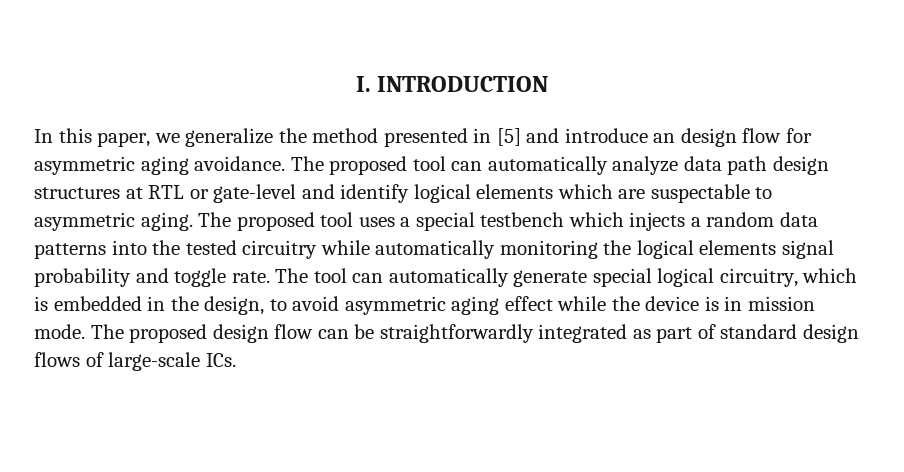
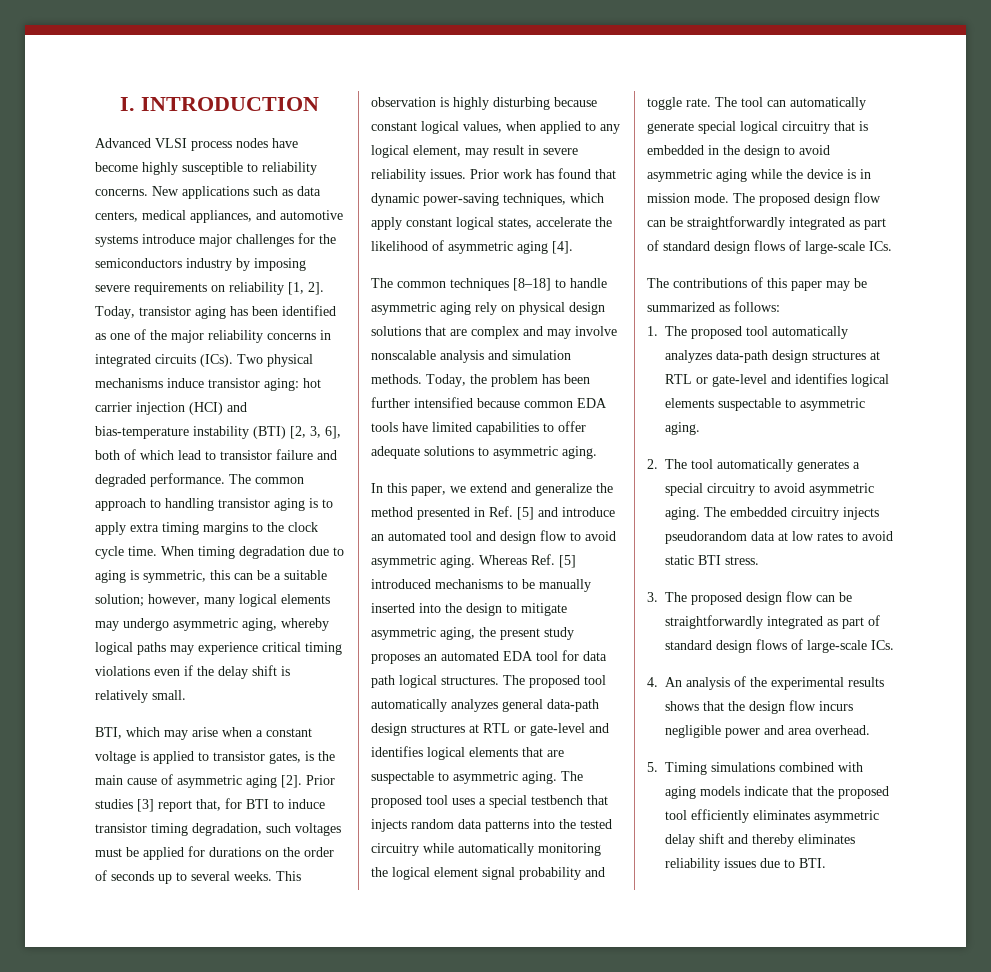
+ Advanced VLSI process nodes have become highly susceptible to reliability concerns. New applications such as data centers, medical appliances, and automotive systems introduce major challenges for the semiconductors industry by imposing severe requirements on reliability [1, 2]. Today, transistor aging has been identified as one of the major reliability concerns in integrated circuits (ICs). Two physical mechanisms induce transistor aging: hot carrier injection (HCI) and bias-temperature instability (BTI) [2, 3, 6], both of which lead to transistor failure and degraded performance. The common approach to handling transistor aging is to apply extra timing margins to the clock cycle time. When timing degradation due to aging is symmetric, this can be a suitable solution; however, many logical elements may undergo asymmetric aging, whereby logical paths may experience critical timing violations even if the delay shift is relatively small.
+ BTI, which may arise when a constant voltage is applied to transistor gates, is the main cause of asymmetric aging [2]. Prior studies [3] report that, for BTI to induce transistor timing degradation, such voltages must be applied for durations on the order of seconds up to several weeks. This observation is highly disturbing because constant logical values, when applied to any logical element, may result in severe reliability issues. Prior work has found that dynamic power-saving techniques, which apply constant logical states, accelerate the likelihood of asymmetric aging [4].
+ The common techniques [8–18] to handle asymmetric aging rely on physical design solutions that are complex and may involve nonscalable analysis and simulation methods. Today, the problem has been further intensified because common EDA tools have limited capabilities to offer adequate solutions to asymmetric aging.
- In this paper, we generalize the method presented in [5] and introduce an design flow for asymmetric aging avoidance. The proposed tool can automatically analyze data path design structures at RTL or gate-level and identify logical elements which are suspectable to asymmetric aging.
+ In this paper, we extend and generalize the method presented in Ref. [5] and introduce an automated tool and design flow to avoid asymmetric aging. Whereas Ref. [5] introduced mechanisms to be manually inserted into the design to mitigate asymmetric aging, the present study proposes an automated EDA tool for data path logical structures. The proposed tool automatically analyzes general data-path design structures at RTL or gate-level and identifies logical elements that are suspectable to asymmetric aging.
- The proposed tool uses a special testbench which injects a random data patterns into the tested circuitry while automatically monitoring the logical elements signal probability and toggle rate.
+ The proposed tool uses a special testbench that injects random data patterns into the tested circuitry while automatically monitoring the logical element signal probability and toggle rate.
- The tool can automatically generate special logical circuitry, which is embedded in the design, to avoid asymmetric aging effect while the device is in mission mode.
+ The tool can automatically generate special logical circuitry that is embedded in the design to avoid asymmetric aging while the device is in mission mode.
+ The contributions of this paper may be summarized as follows:
+ 1. The proposed tool automatically analyzes data-path design structures at RTL or gate-level and identifies logical elements suspectable to asymmetric aging.
+ 2. The tool automatically generates a special circuitry to avoid asymmetric aging. The embedded circuitry injects pseudorandom data at low rates to avoid static BTI stress.
+ 3. The proposed design flow can be straightforwardly integrated as part of standard design flows of large-scale ICs.
+ 4. An analysis of the experimental results shows that the design flow incurs negligible power and area overhead.
+ 5. Timing simulations combined with aging models indicate that the proposed tool efficiently eliminates asymmetric delay shift and thereby eliminates reliability issues due to BTI.

